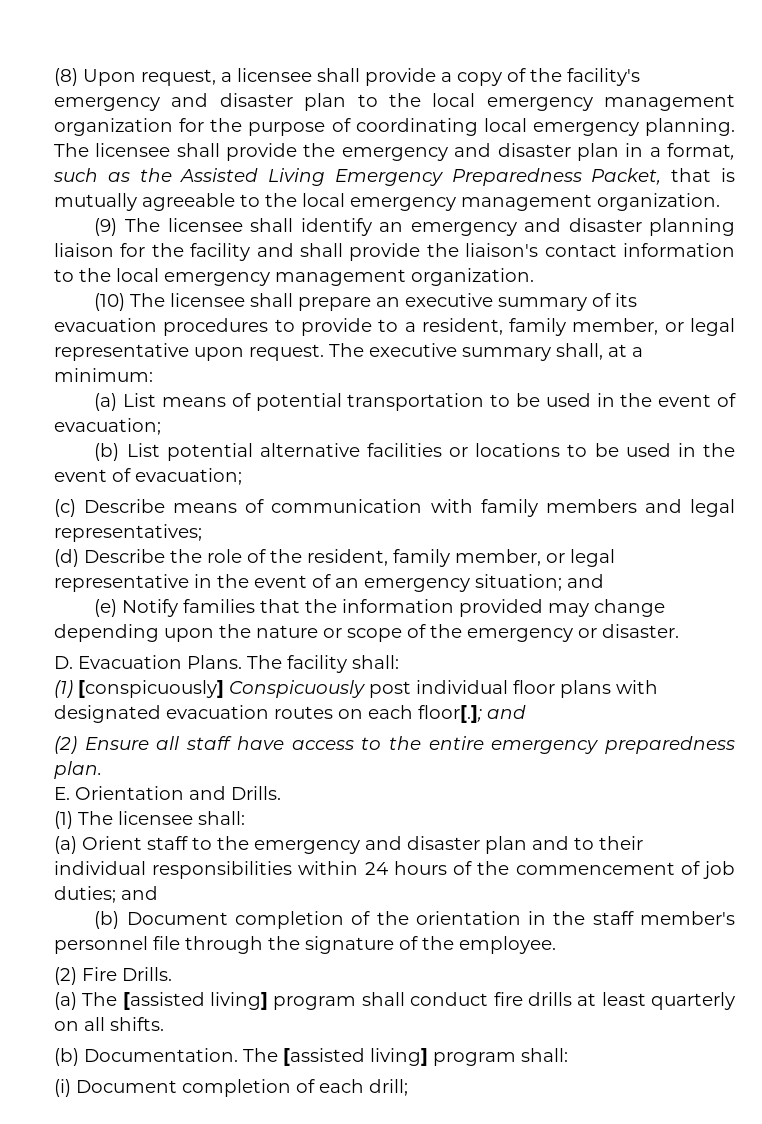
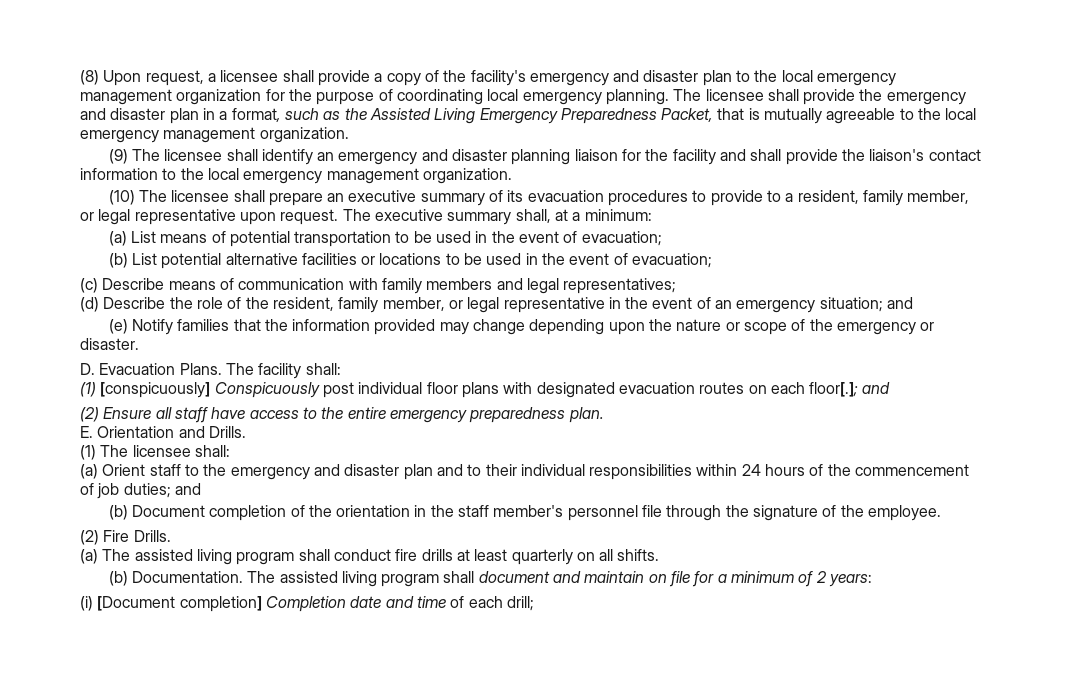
- (a) The [assisted living] program shall conduct fire drills at least quarterly on all shifts.
+ (a) The assisted living program shall conduct fire drills at least quarterly on all shifts.
- The [assisted living] program shall:
- (i) Document completion of each drill;
+ The assisted living program shall document and maintain on file for a minimum of 2 years:
+ (i) [Document completion] Completion date and time of each drill;

